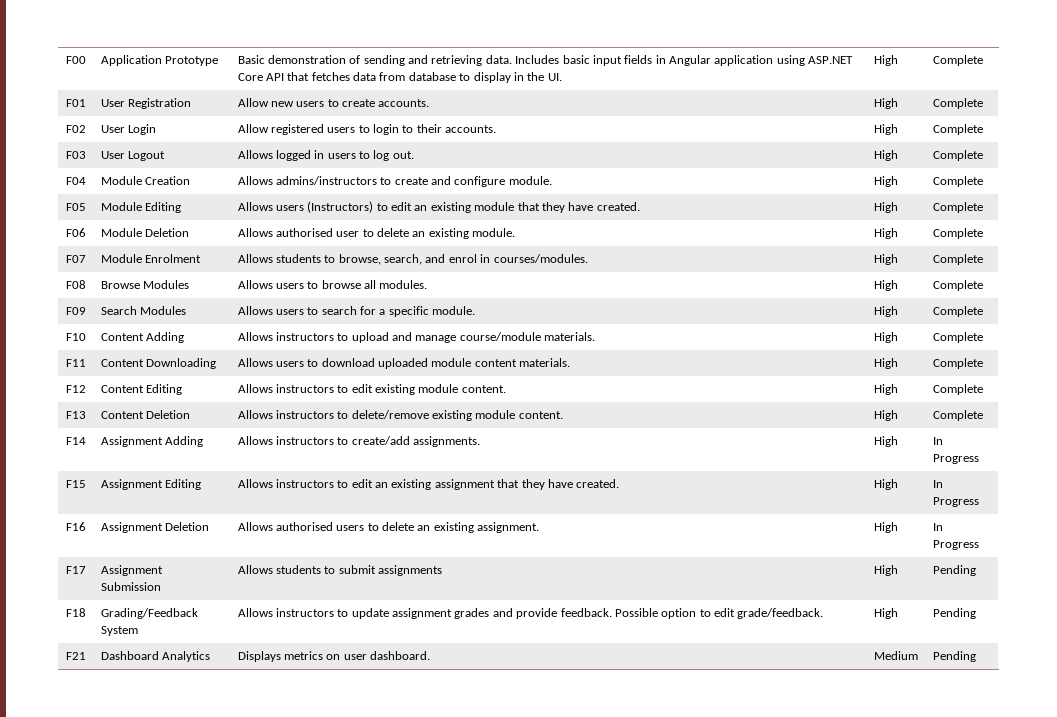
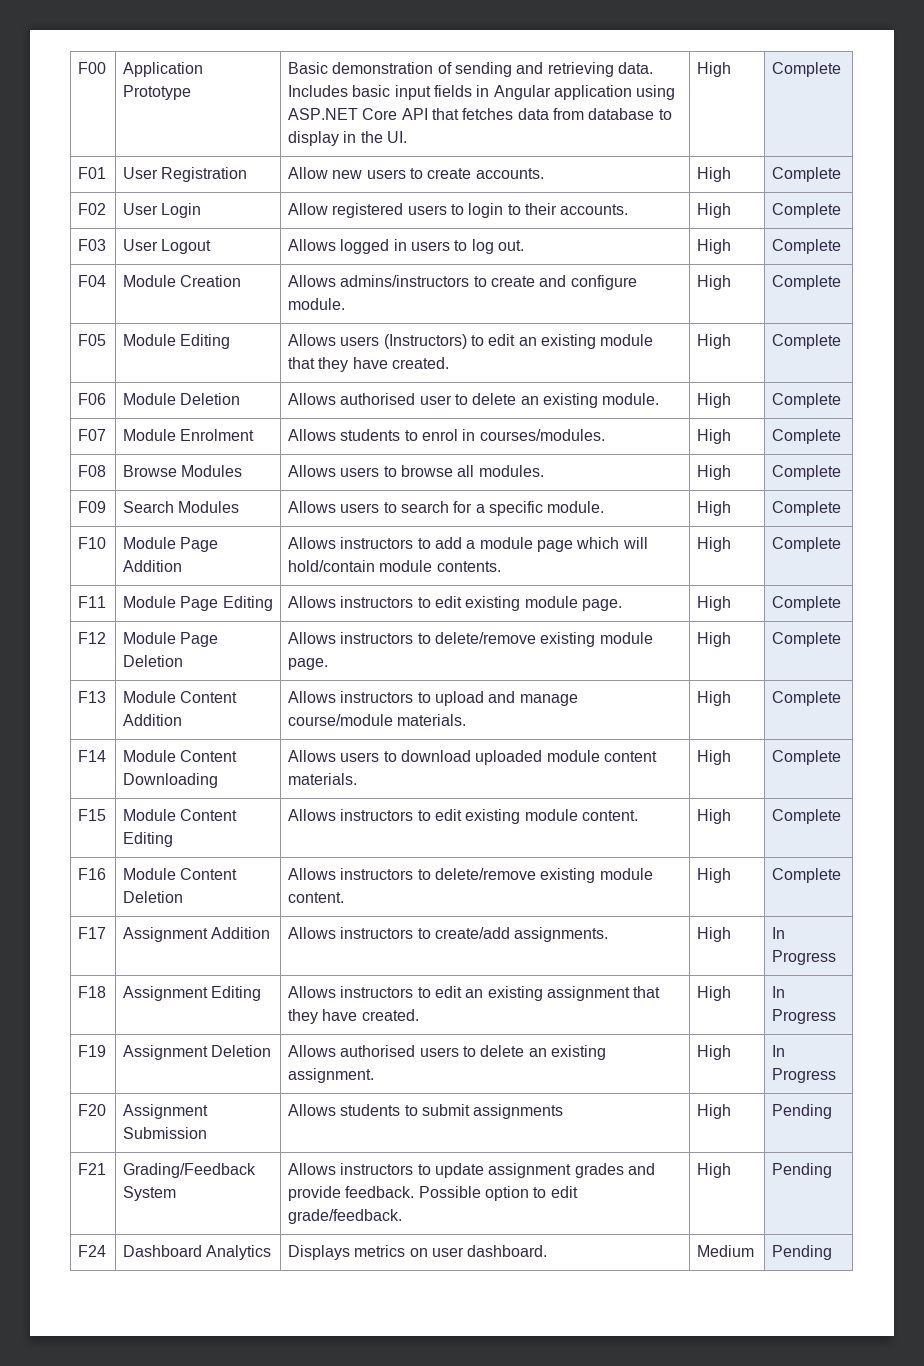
- F07 | Module Enrolment | Allows students to browse, search, and enrol in courses/modules. | High | Complete
+ F07 | Module Enrolment | Allows students to enrol in courses/modules. | High | Complete
- F10 | Content Adding | Allows instructors to upload and manage course/module materials. | High | Complete
+ F10 | Module Page Addition | Allows instructors to add a module page which will hold/contain module contents. | High | Complete
+ F11 | Module Page Editing | Allows instructors to edit existing module page. | High | Complete
+ F12 | Module Page Deletion | Allows instructors to delete/remove existing module page. | High | Complete
+ F13 | Module Content Addition | Allows instructors to upload and manage course/module materials. | High | Complete
- F11 | Content Downloading | Allows users to download uploaded module content materials. | High | Complete
+ F14 | Module Content Downloading | Allows users to download uploaded module content materials. | High | Complete
- F12 | Content Editing | Allows instructors to edit existing module content. | High | Complete
+ F15 | Module Content Editing | Allows instructors to edit existing module content. | High | Complete
- F13 | Content Deletion | Allows instructors to delete/remove existing module content. | High | Complete
+ F16 | Module Content Deletion | Allows instructors to delete/remove existing module content. | High | Complete
- F14 | Assignment Adding | Allows instructors to create/add assignments. | High | In Progress
+ F17 | Assignment Addition | Allows instructors to create/add assignments. | High | In Progress
- F15 | Assignment Editing | Allows instructors to edit an existing assignment that they have created. | High | In Progress
+ F18 | Assignment Editing | Allows instructors to edit an existing assignment that they have created. | High | In Progress
- F16 | Assignment Deletion | Allows authorised users to delete an existing assignment. | High | In Progress
+ F19 | Assignment Deletion | Allows authorised users to delete an existing assignment. | High | In Progress
- F17 | Assignment Submission | Allows students to submit assignments | High | Pending
+ F20 | Assignment Submission | Allows students to submit assignments | High | Pending
- F18 | Grading/Feedback System | Allows instructors to update assignment grades and provide feedback. Possible option to edit grade/feedback. | High | Pending
+ F21 | Grading/Feedback System | Allows instructors to update assignment grades and provide feedback. Possible option to edit grade/feedback. | High | Pending
- F21 | Dashboard Analytics | Displays metrics on user dashboard. | Medium | Pending
+ F24 | Dashboard Analytics | Displays metrics on user dashboard. | Medium | Pending

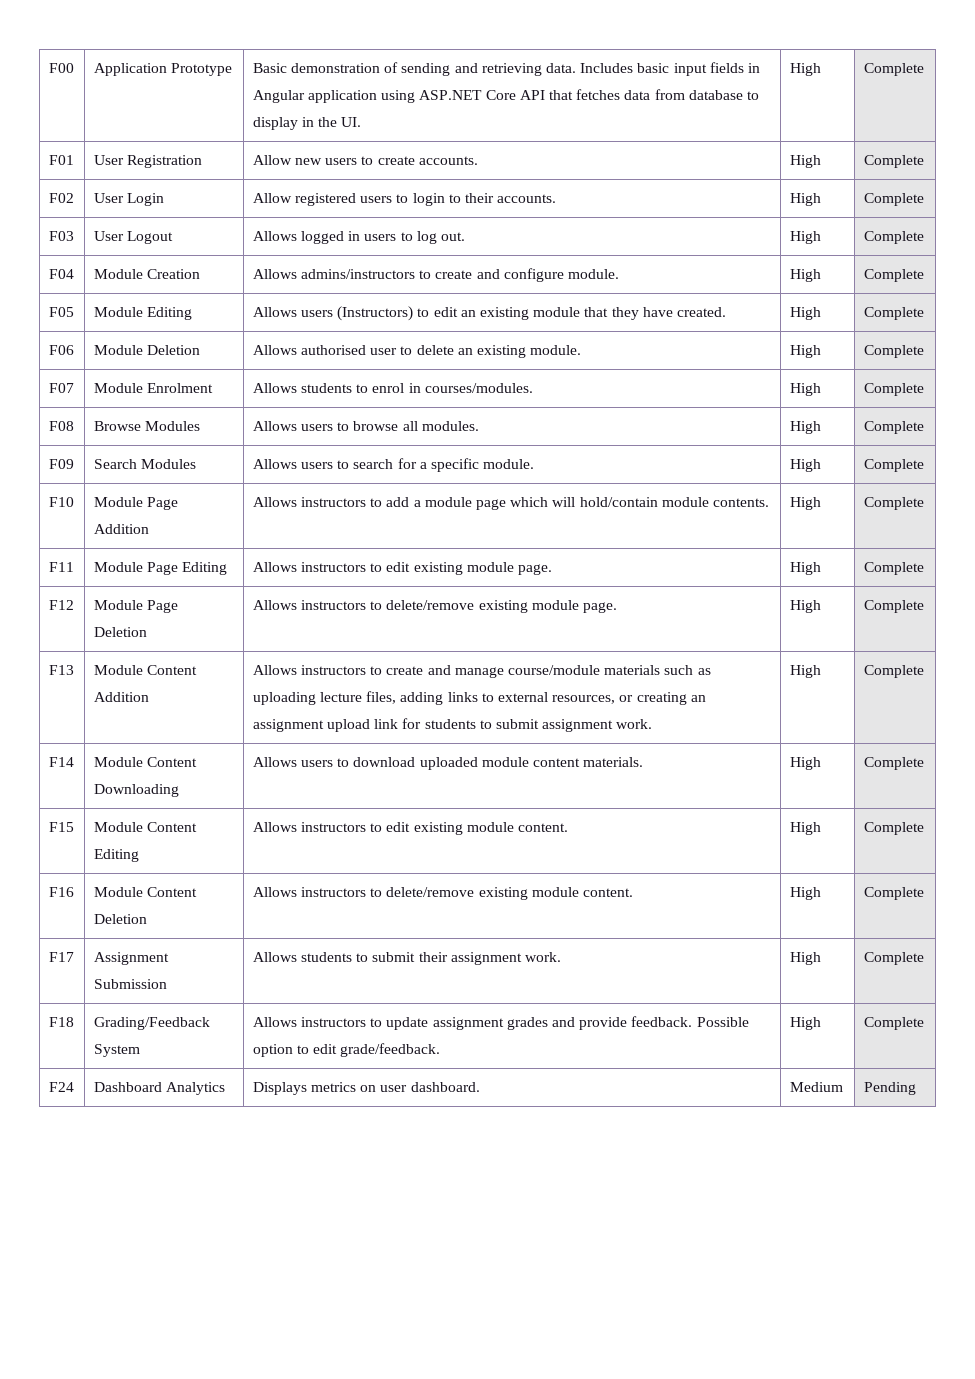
- F13 | Module Content Addition | Allows instructors to upload and manage course/module materials. | High | Complete
+ F13 | Module Content Addition | Allows instructors to create and manage course/module materials such as uploading lecture files, adding links to external resources, or creating an assignment upload link for students to submit assignment work. | High | Complete
- F17 | Assignment Addition | Allows instructors to create/add assignments. | High | In Progress
- F18 | Assignment Editing | Allows instructors to edit an existing assignment that they have created. | High | In Progress
- F19 | Assignment Deletion | Allows authorised users to delete an existing assignment. | High | In Progress
- F20 | Assignment Submission | Allows students to submit assignments | High | Pending
- F21 | Grading/Feedback System | Allows instructors to update assignment grades and provide feedback. Possible option to edit grade/feedback. | High | Pending
+ F17 | Assignment Submission | Allows students to submit their assignment work. | High | Complete
+ F18 | Grading/Feedback System | Allows instructors to update assignment grades and provide feedback. Possible option to edit grade/feedback. | High | Complete

